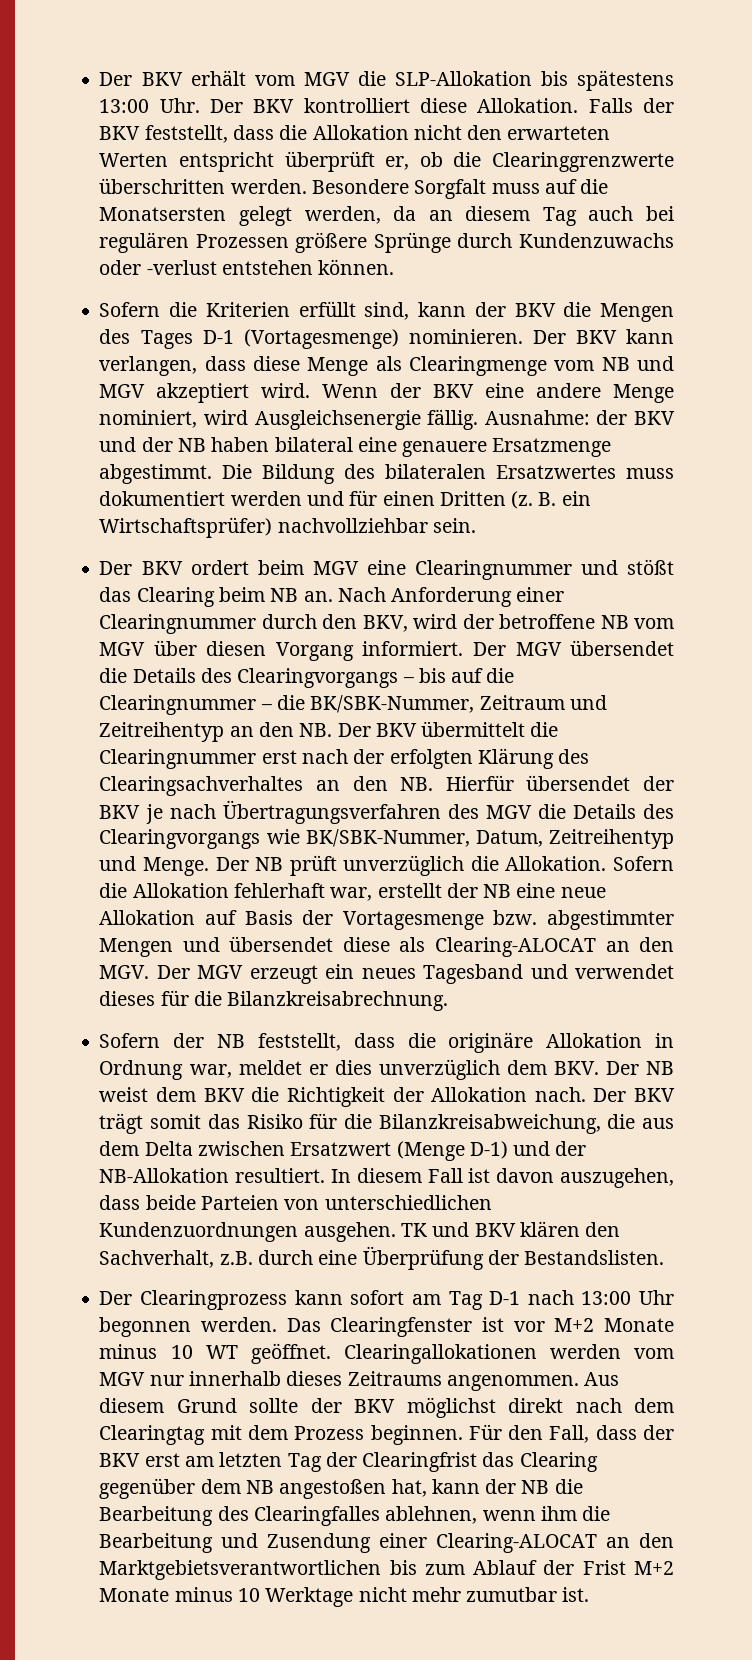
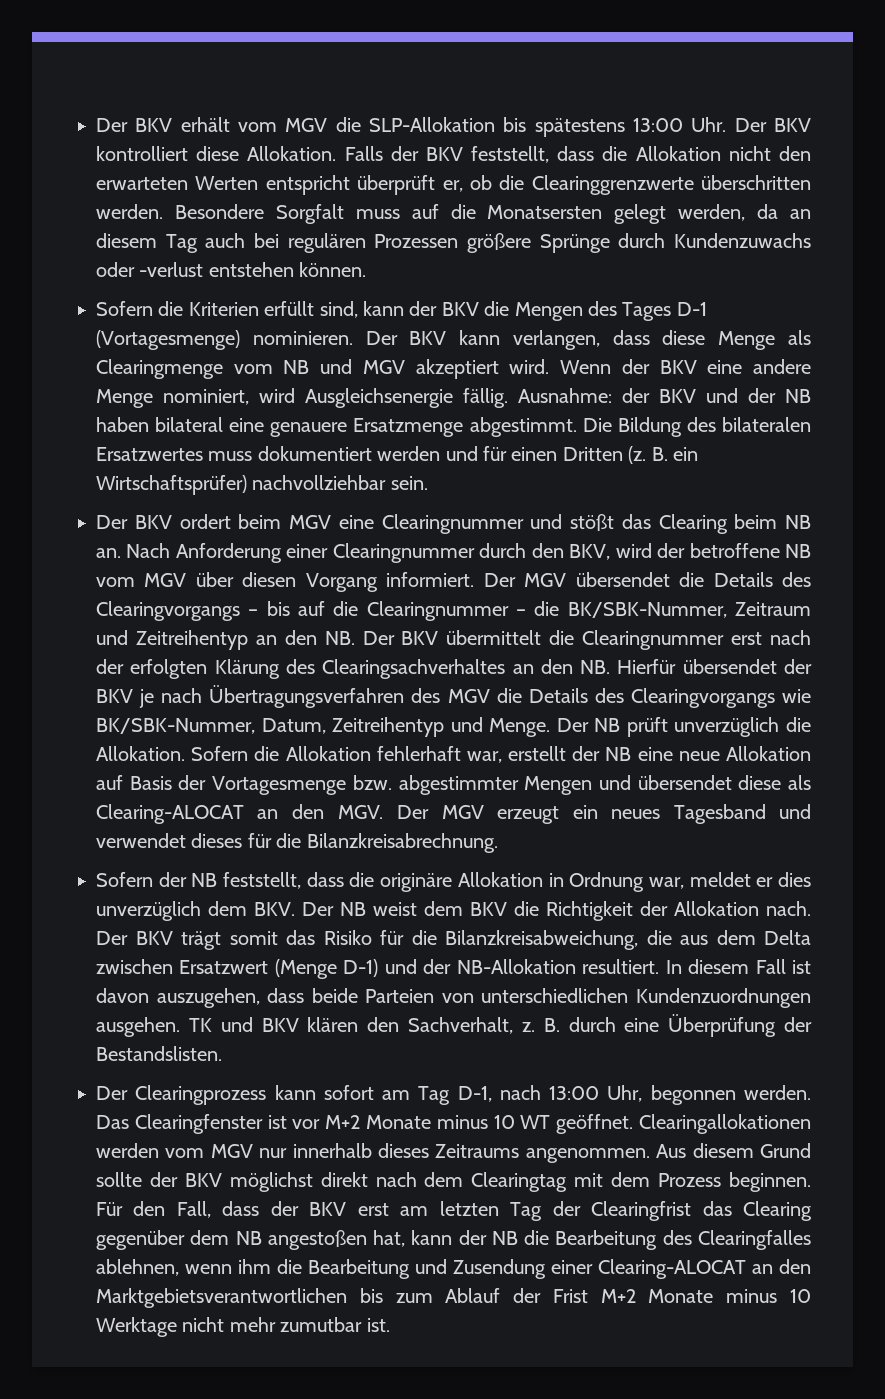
- TK und BKV klären den Sachverhalt, z.B. durch eine Überprüfung der Bestandslisten.
+ TK und BKV klären den Sachverhalt, z. B. durch eine Überprüfung der Bestandslisten.
- Der Clearingprozess kann sofort am Tag D-1 nach 13:00 Uhr begonnen werden.
+ Der Clearingprozess kann sofort am Tag D-1, nach 13:00 Uhr, begonnen werden.

